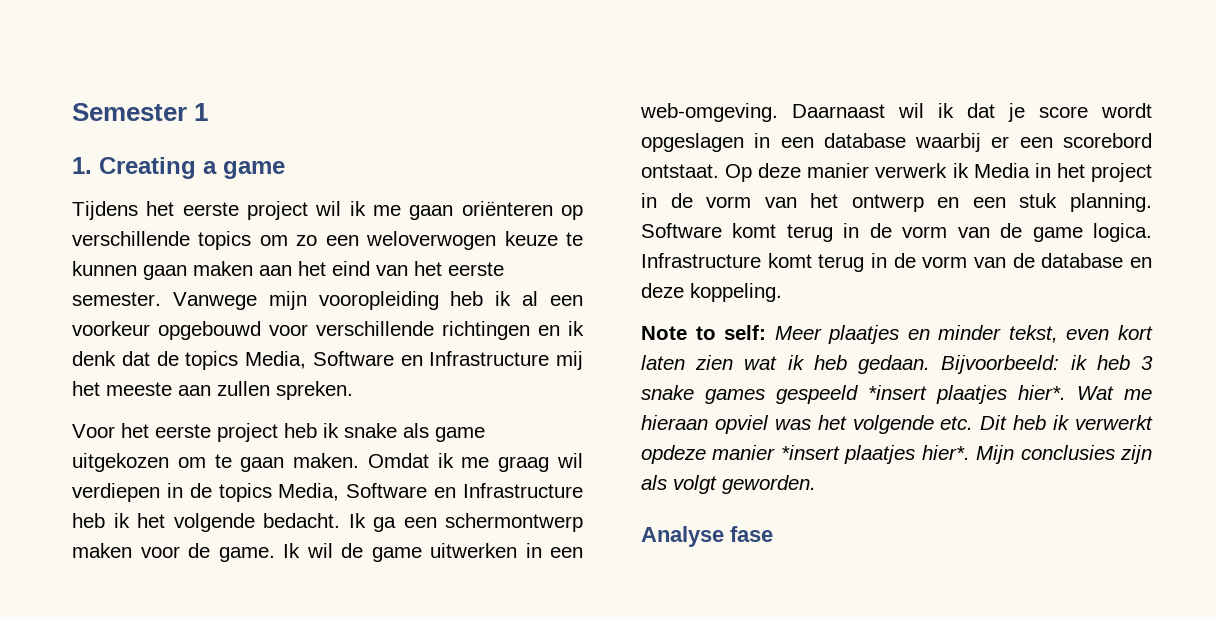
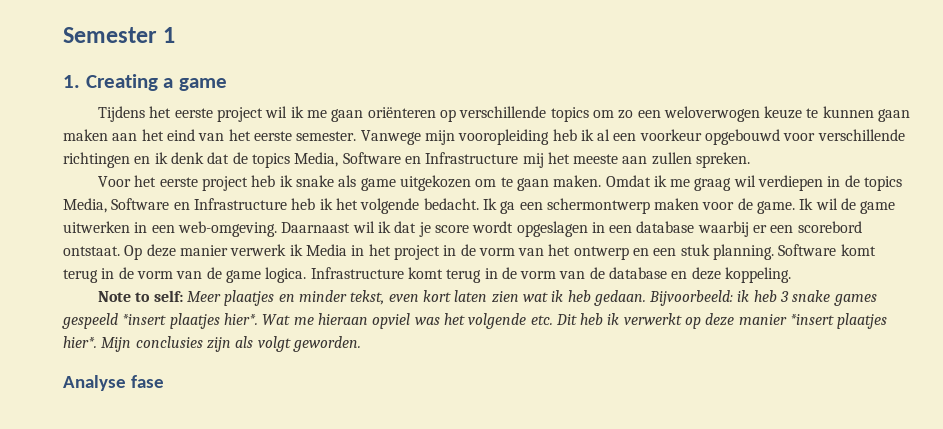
- Wat me hieraan opviel was het volgende etc. Dit heb ik verwerkt opdeze manier *insert plaatjes hier*.
+ Wat me hieraan opviel was het volgende etc. Dit heb ik verwerkt op deze manier *insert plaatjes hier*.

